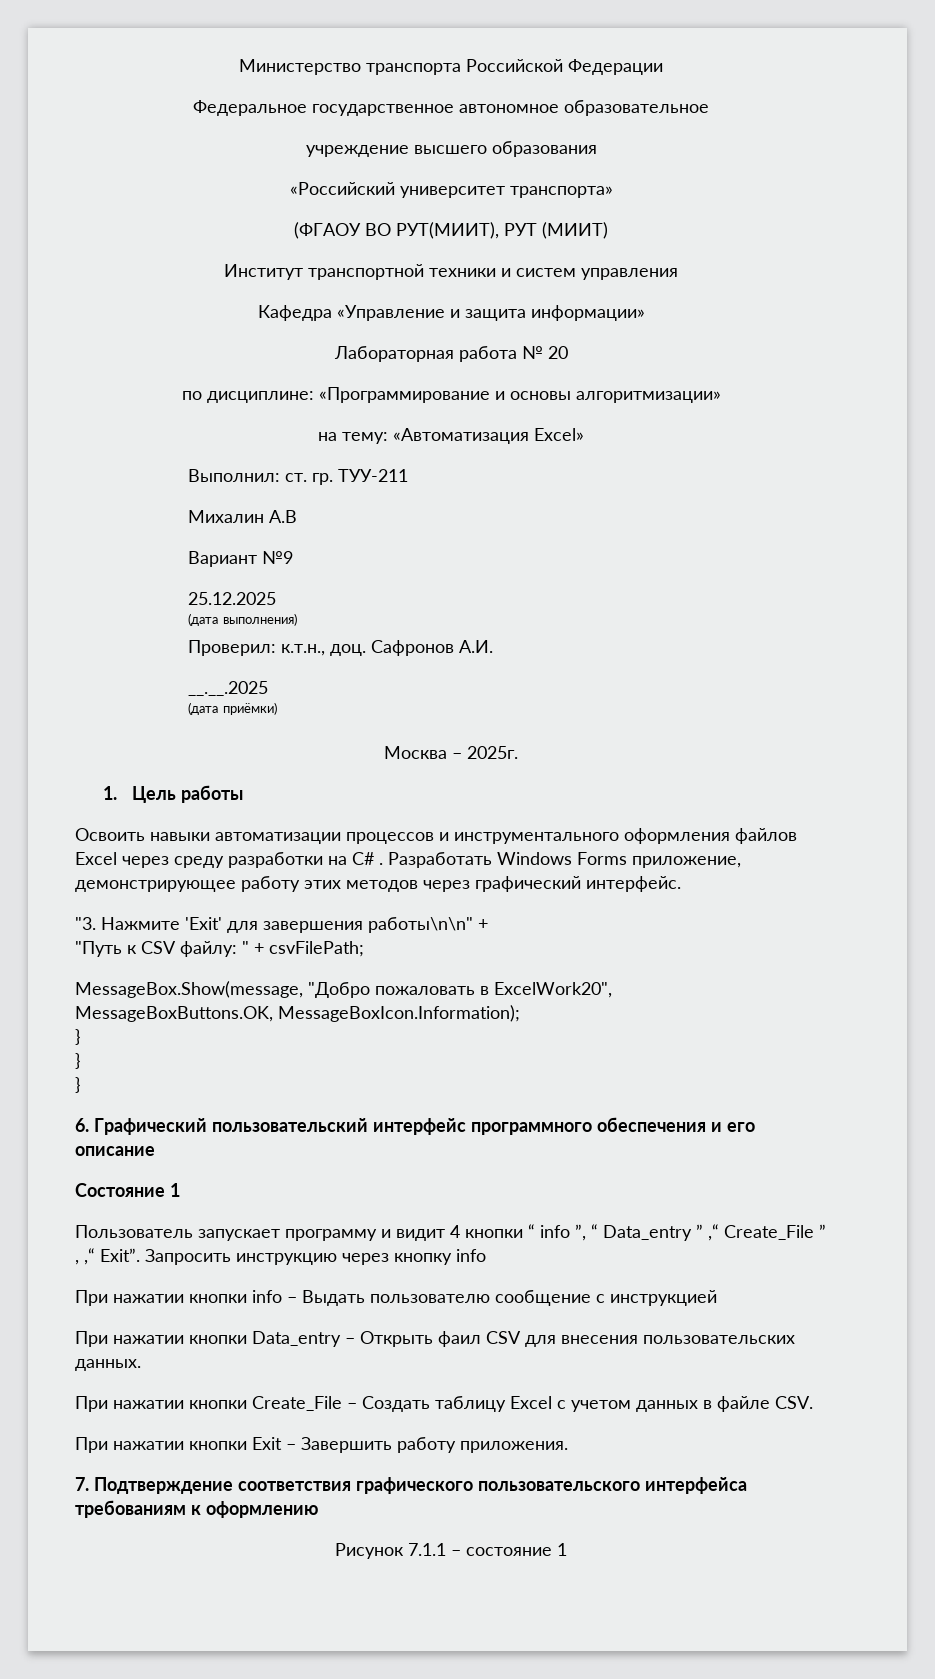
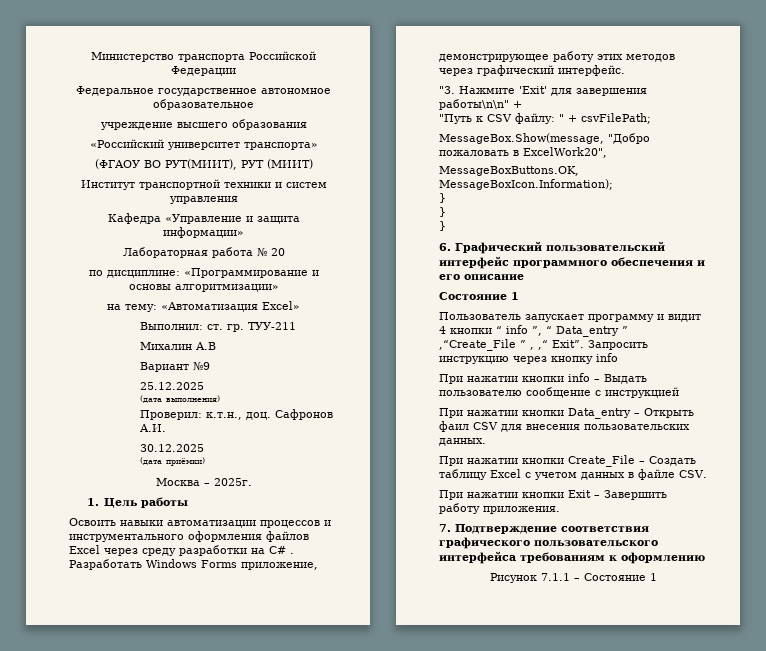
- __.__.2025
+ 30.12.2025
- Пользователь запускает программу и видит 4 кнопки “ info ”, “ Data_entry ” ,“ Create_File ” , ,“ Exit”.
+ Пользователь запускает программу и видит 4 кнопки “ info ”, “ Data_entry ” ,“Create_File ” , ,“ Exit”.
- Рисунок 7.1.1 – состояние 1
+ Рисунок 7.1.1 – Состояние 1

